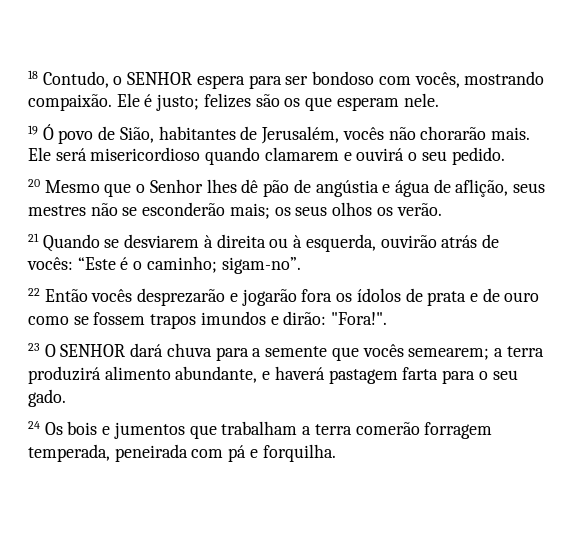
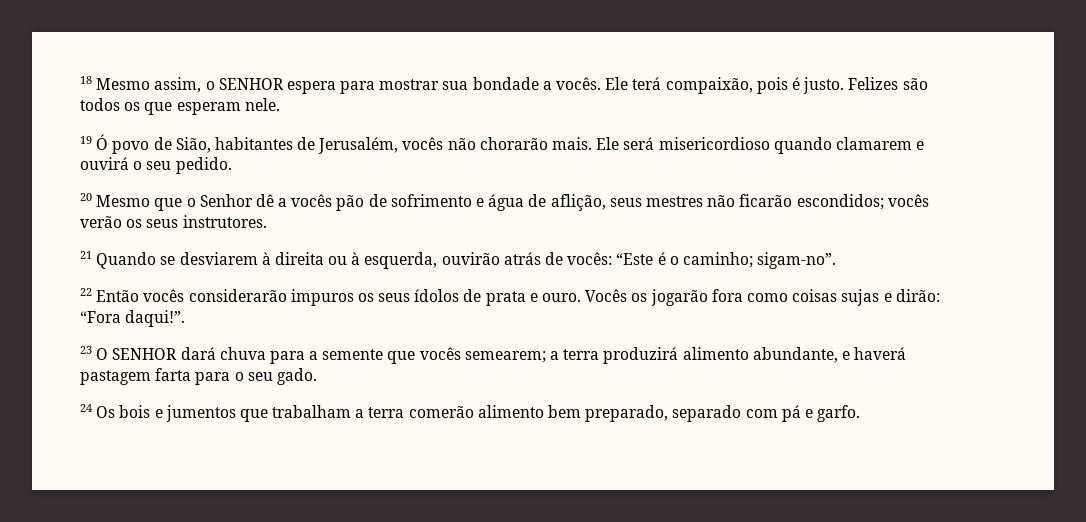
- 18 Contudo, o SENHOR espera para ser bondoso com vocês, mostrando compaixão. Ele é justo; felizes são os que esperam nele.
+ 18 Mesmo assim, o SENHOR espera para mostrar sua bondade a vocês. Ele terá compaixão, pois é justo. Felizes são todos os que esperam nele.
- 20 Mesmo que o Senhor lhes dê pão de angústia e água de aflição, seus mestres não se esconderão mais; os seus olhos os verão.
+ 20 Mesmo que o Senhor dê a vocês pão de sofrimento e água de aflição, seus mestres não ficarão escondidos; vocês verão os seus instrutores.
- 22 Então vocês desprezarão e jogarão fora os ídolos de prata e de ouro como se fossem trapos imundos e dirão: "Fora!".
+ 22 Então vocês considerarão impuros os seus ídolos de prata e ouro. Vocês os jogarão fora como coisas sujas e dirão: “Fora daqui!”.
- 24 Os bois e jumentos que trabalham a terra comerão forragem temperada, peneirada com pá e forquilha.
+ 24 Os bois e jumentos que trabalham a terra comerão alimento bem preparado, separado com pá e garfo.

